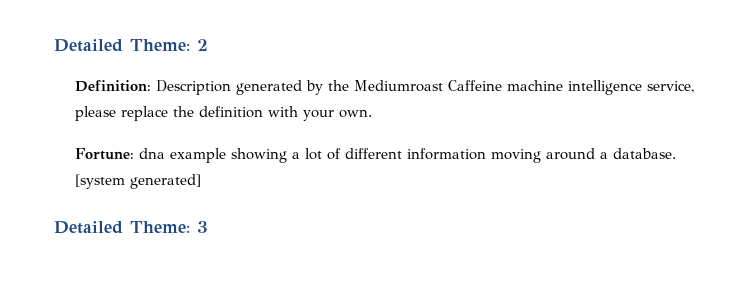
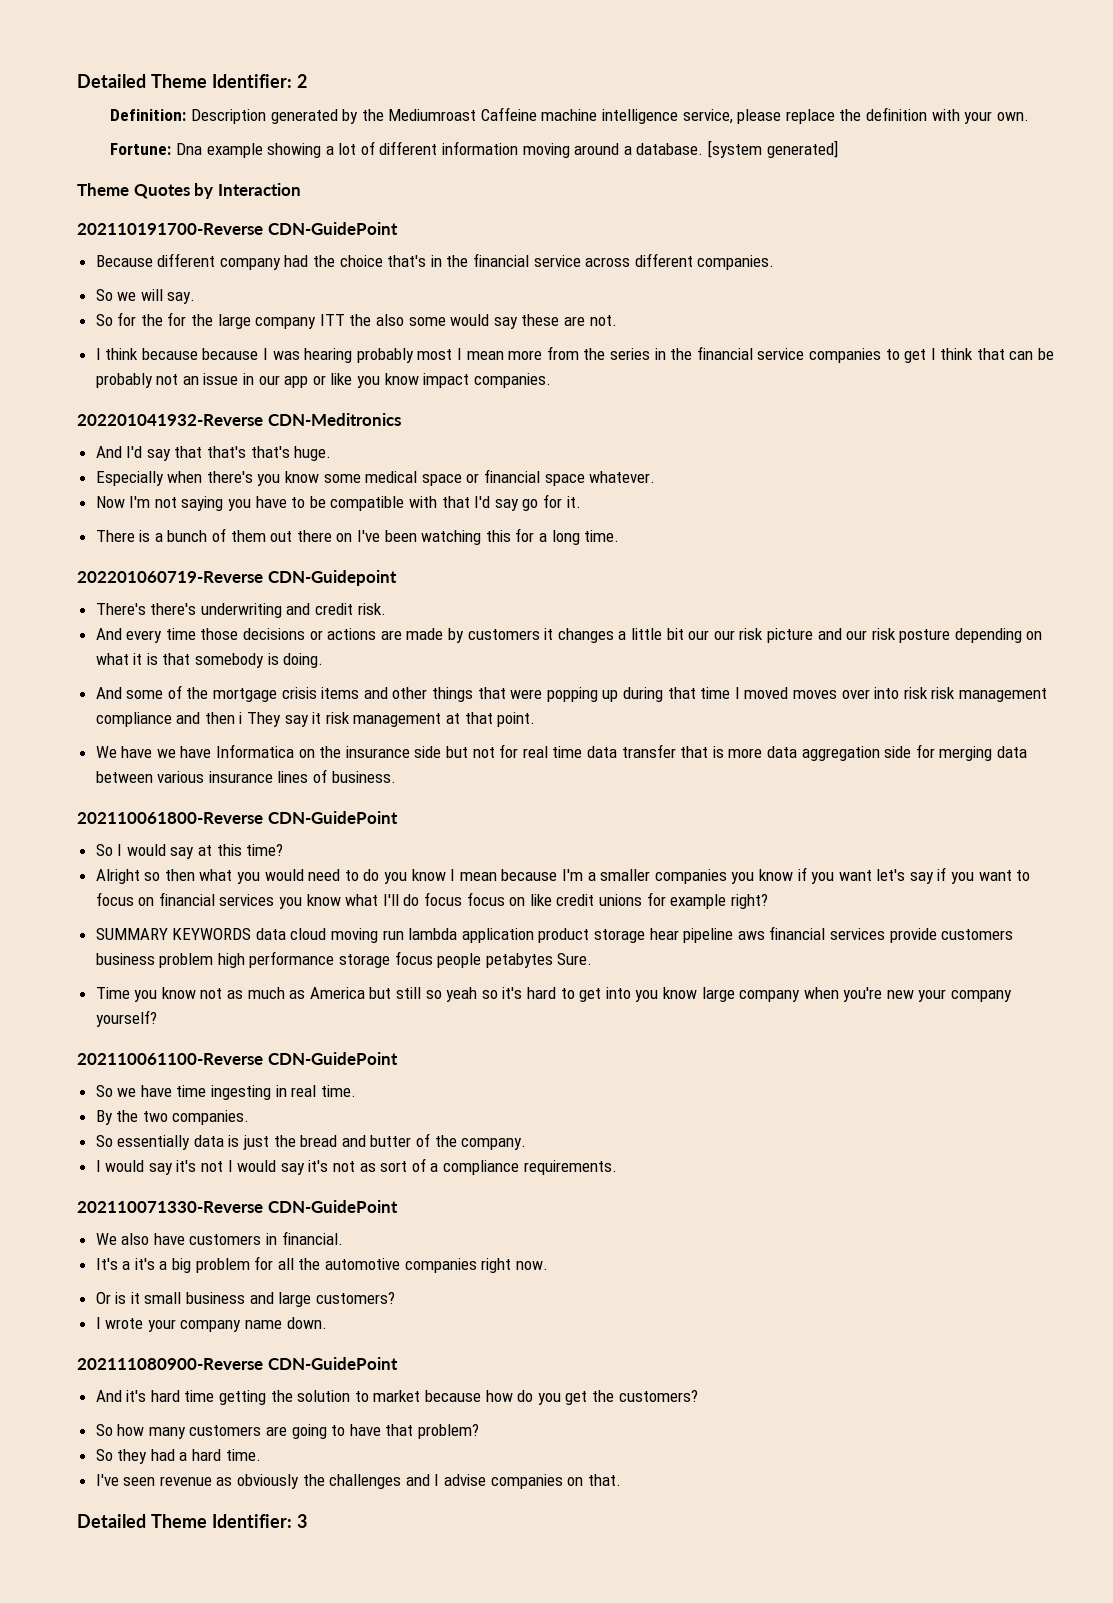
- Detailed Theme: 2
+ Detailed Theme Identifier: 2
- Fortune: dna example showing a lot of different information moving around a database.
+ Fortune: Dna example showing a lot of different information moving around a database.
- Detailed Theme: 3
+ Theme Quotes by Interaction
+ 202110191700-Reverse CDN-GuidePoint
+ Because different company had the choice that's in the financial service across different companies.
+ So we will say.
+ So for the for the large company ITT the also some would say these are not.
+ I think because because I was hearing probably most I mean more from the series in the financial service companies to get I think that can be probably not an issue in our app or like you know impact companies.
+ 202201041932-Reverse CDN-Meditronics
+ And I'd say that that's that's huge.
+ Especially when there's you know some medical space or financial space whatever.
+ Now I'm not saying you have to be compatible with that I'd say go for it.
+ There is a bunch of them out there on I've been watching this for a long time.
+ 202201060719-Reverse CDN-Guidepoint
+ There's there's underwriting and credit risk.
+ And every time those decisions or actions are made by customers it changes a little bit our our risk picture and our risk posture depending on what it is that somebody is doing.
+ And some of the mortgage crisis items and other things that were popping up during that time I moved moves over into risk risk management compliance and then i They say it risk management at that point.
+ We have we have Informatica on the insurance side but not for real time data transfer that is more data aggregation side for merging data between various insurance lines of business.
+ 202110061800-Reverse CDN-GuidePoint
+ So I would say at this time?
+ Alright so then what you would need to do you know I mean because I'm a smaller companies you know if you want let's say if you want to focus on financial services you know what I'll do focus focus on like credit unions for example right?
+ SUMMARY KEYWORDS data cloud moving run lambda application product storage hear pipeline aws financial services provide customers business problem high performance storage focus people petabytes Sure.
+ Time you know not as much as America but still so yeah so it's hard to get into you know large company when you're new your company yourself?
+ 202110061100-Reverse CDN-GuidePoint
+ So we have time ingesting in real time.
+ By the two companies.
+ So essentially data is just the bread and butter of the company.
+ I would say it's not I would say it's not as sort of a compliance requirements.
+ 202110071330-Reverse CDN-GuidePoint
+ We also have customers in financial.
+ It's a it's a big problem for all the automotive companies right now.
+ Or is it small business and large customers?
+ I wrote your company name down.
+ 202111080900-Reverse CDN-GuidePoint
+ And it's hard time getting the solution to market because how do you get the customers?
+ So how many customers are going to have that problem?
+ So they had a hard time.
+ I've seen revenue as obviously the challenges and I advise companies on that.
+ Detailed Theme Identifier: 3

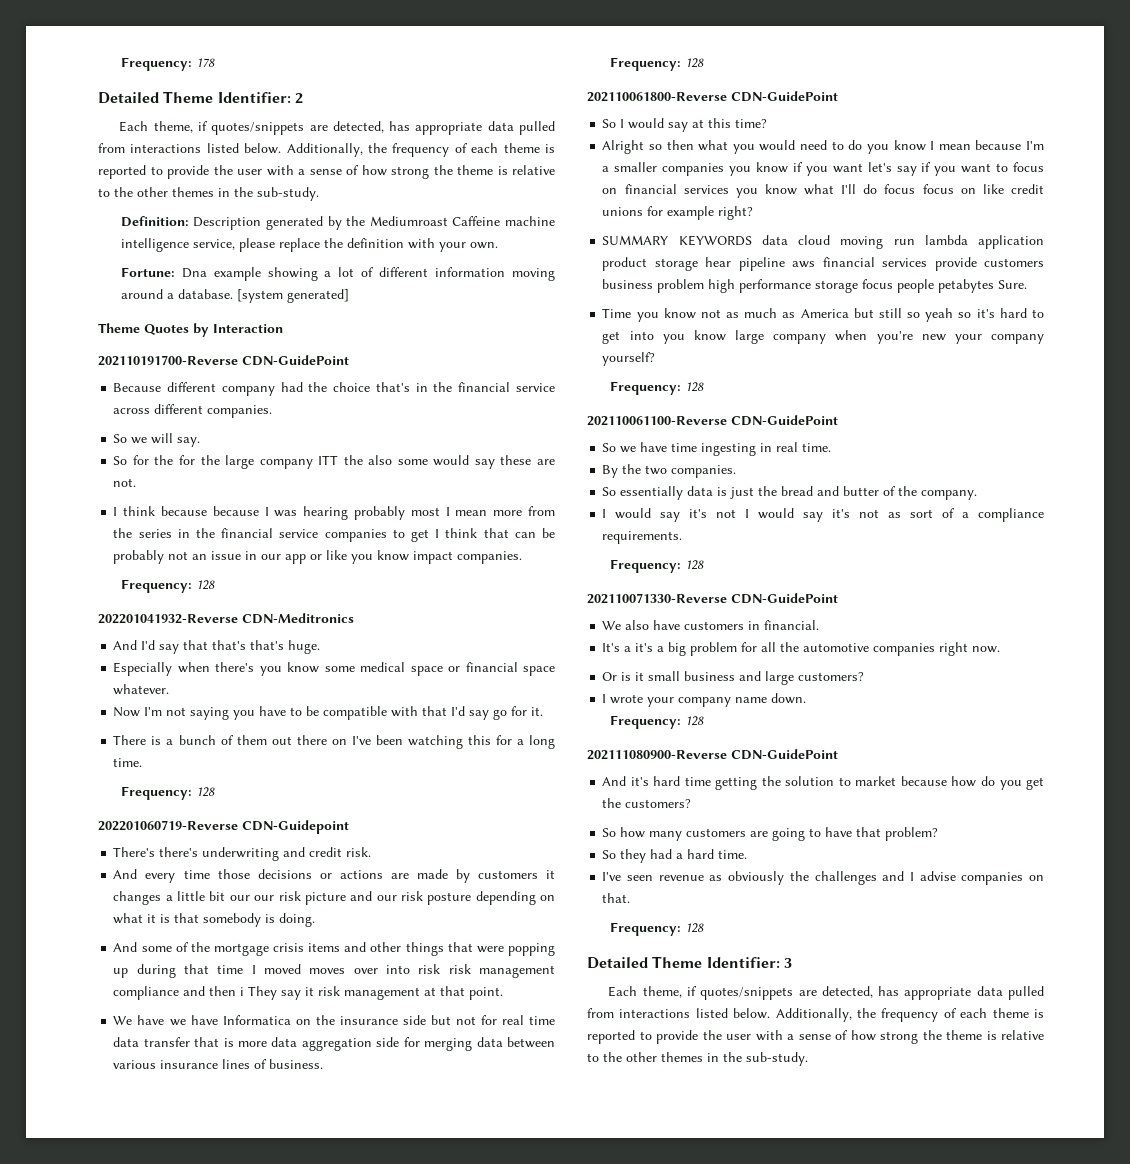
+ Frequency: 178
  Detailed Theme Identifier: 2
+ Each theme, if quotes/snippets are detected, has appropriate data pulled from interactions listed below. Additionally, the frequency of each theme is reported to provide the user with a sense of how strong the theme is relative to the other themes in the sub-study.
  I think because because I was hearing probably most I mean more from the series in the financial service companies to get I think that can be probably not an issue in our app or like you know impact companies.
+ Frequency: 128
  There is a bunch of them out there on I've been watching this for a long time.
+ Frequency: 128
  We have we have Informatica on the insurance side but not for real time data transfer that is more data aggregation side for merging data between various insurance lines of business.
+ Frequency: 128
  Time you know not as much as America but still so yeah so it's hard to get into you know large company when you're new your company yourself?
+ Frequency: 128
  I would say it's not I would say it's not as sort of a compliance requirements.
+ Frequency: 128
  I wrote your company name down.
+ Frequency: 128
  I've seen revenue as obviously the challenges and I advise companies on that.
+ Frequency: 128
  Detailed Theme Identifier: 3
+ Each theme, if quotes/snippets are detected, has appropriate data pulled from interactions listed below. Additionally, the frequency of each theme is reported to provide the user with a sense of how strong the theme is relative to the other themes in the sub-study.

